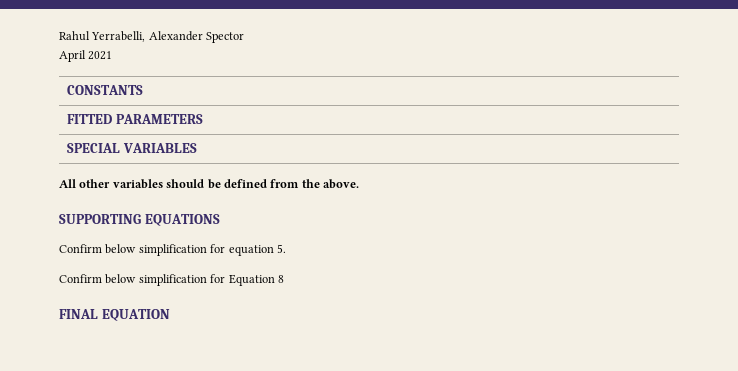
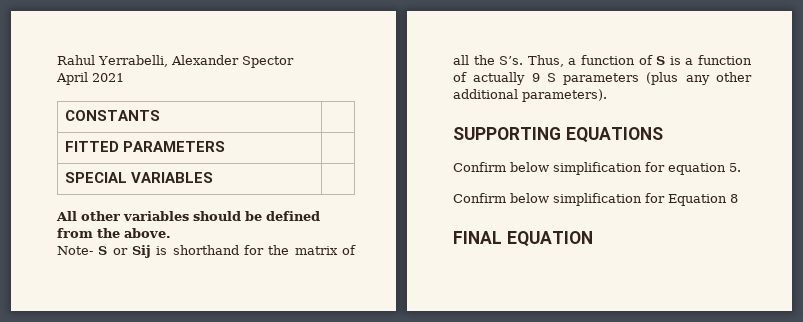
+ Note- S or Sij is shorthand for the matrix of all the S’s. Thus, a function of S is a function of actually 9 S parameters (plus any other additional parameters).

